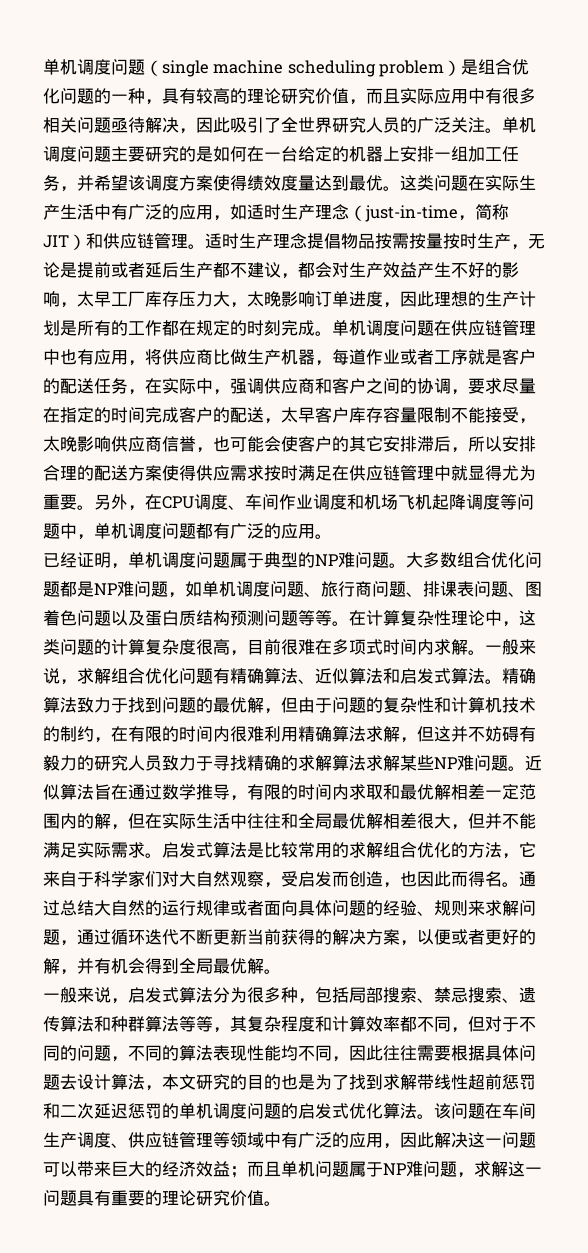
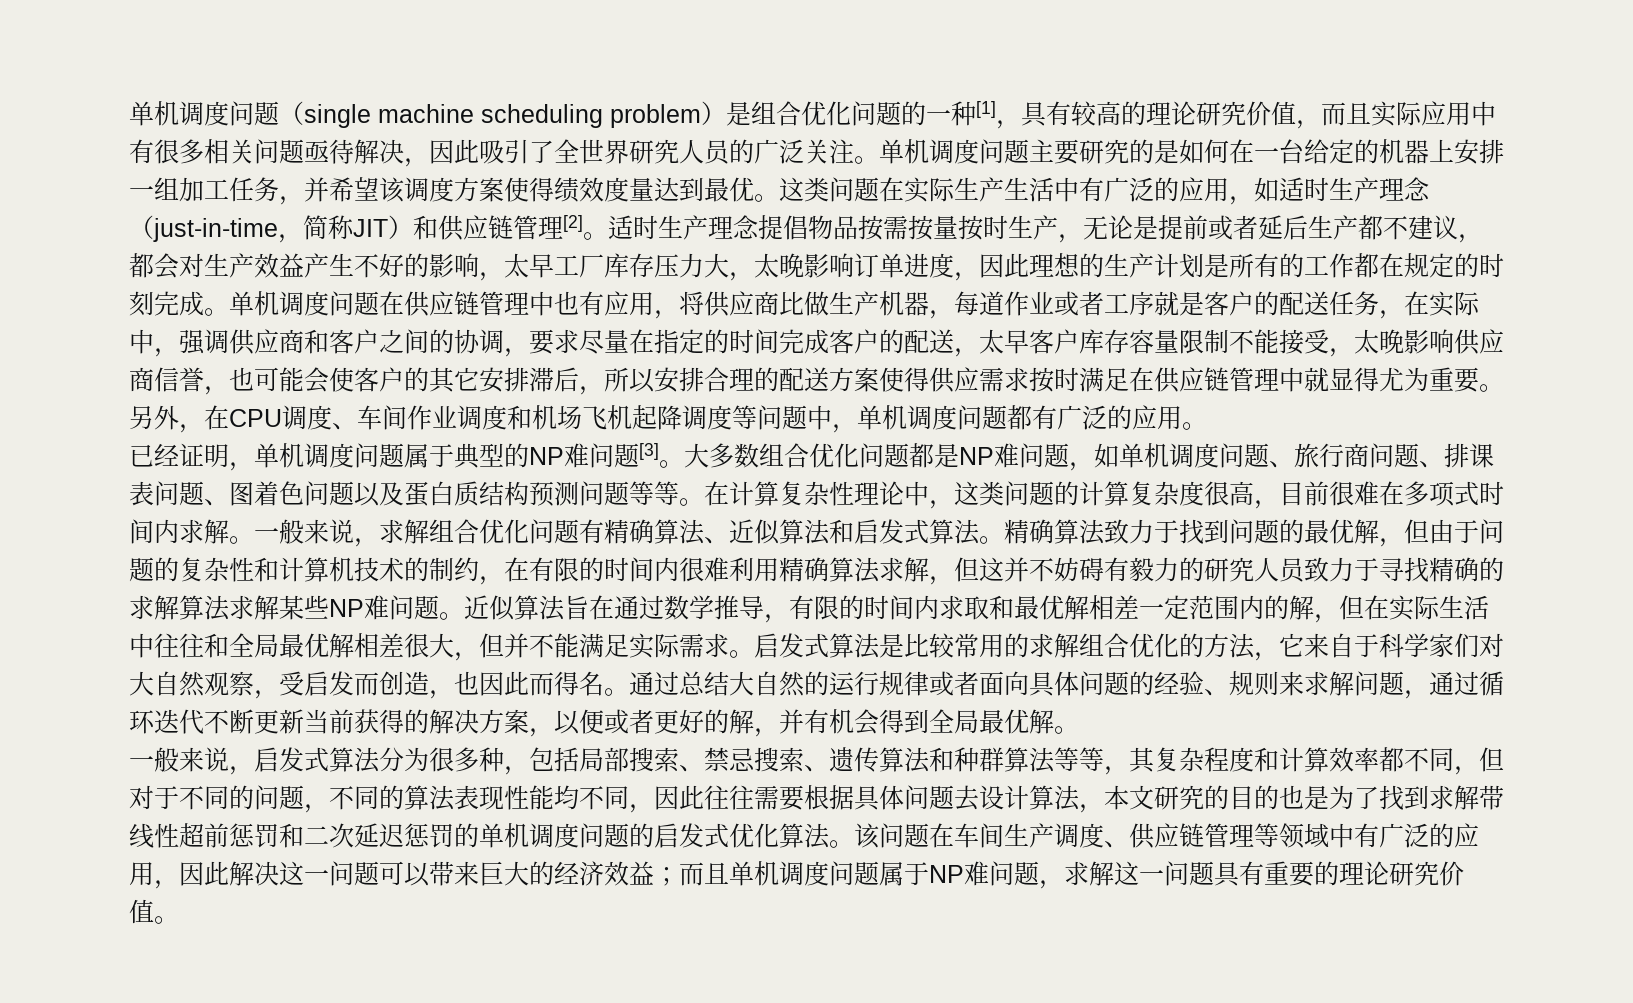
- 单机调度问题（single machine scheduling problem）是组合优化问题的一种，具有较高的理论研究价值，而且实际应用中有很多相关问题亟待解决，因此吸引了全世界研究人员的广泛关注。
+ 单机调度问题（single machine scheduling problem）是组合优化问题的一种[1]，具有较高的理论研究价值，而且实际应用中有很多相关问题亟待解决，因此吸引了全世界研究人员的广泛关注。
- 这类问题在实际生产生活中有广泛的应用，如适时生产理念（just-in-time，简称JIT）和供应链管理。
+ 这类问题在实际生产生活中有广泛的应用，如适时生产理念（just-in-time，简称JIT）和供应链管理[2]。
- 已经证明，单机调度问题属于典型的NP难问题。
+ 已经证明，单机调度问题属于典型的NP难问题[3]。
- 该问题在车间生产调度、供应链管理等领域中有广泛的应用，因此解决这一问题可以带来巨大的经济效益；而且单机问题属于NP难问题，求解这一问题具有重要的理论研究价值。
+ 该问题在车间生产调度、供应链管理等领域中有广泛的应用，因此解决这一问题可以带来巨大的经济效益；而且单机调度问题属于NP难问题，求解这一问题具有重要的理论研究价值。

